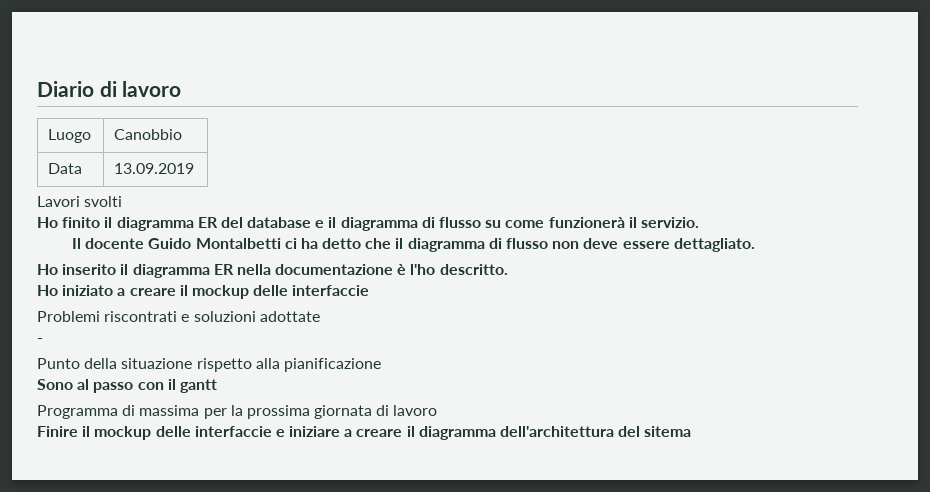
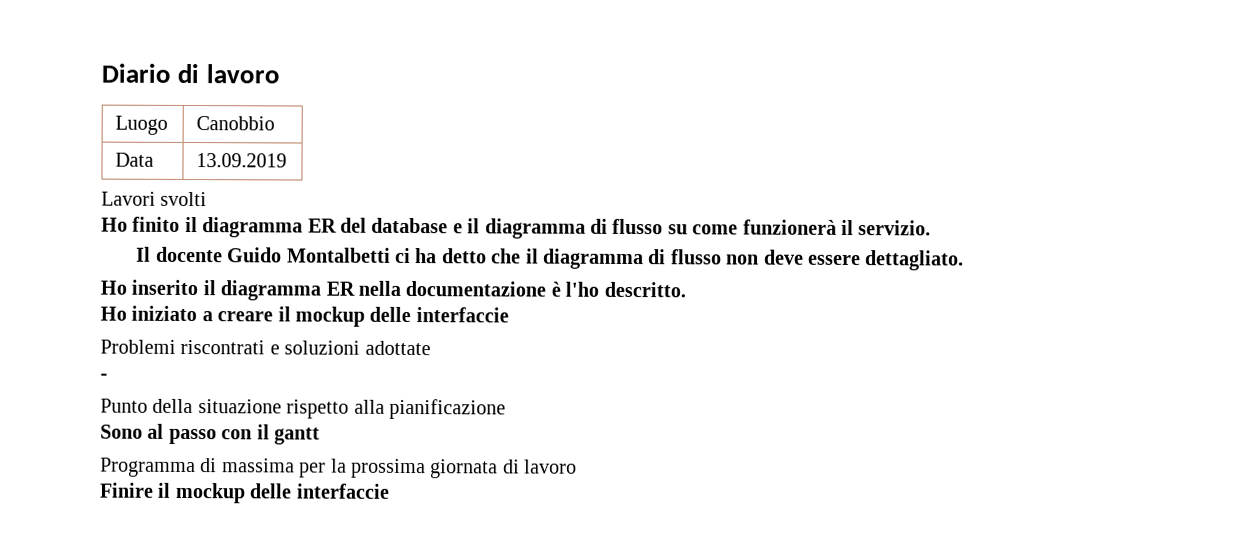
- Finire il mockup delle interfaccie e iniziare a creare il diagramma dell'architettura del sitema
+ Finire il mockup delle interfaccie

